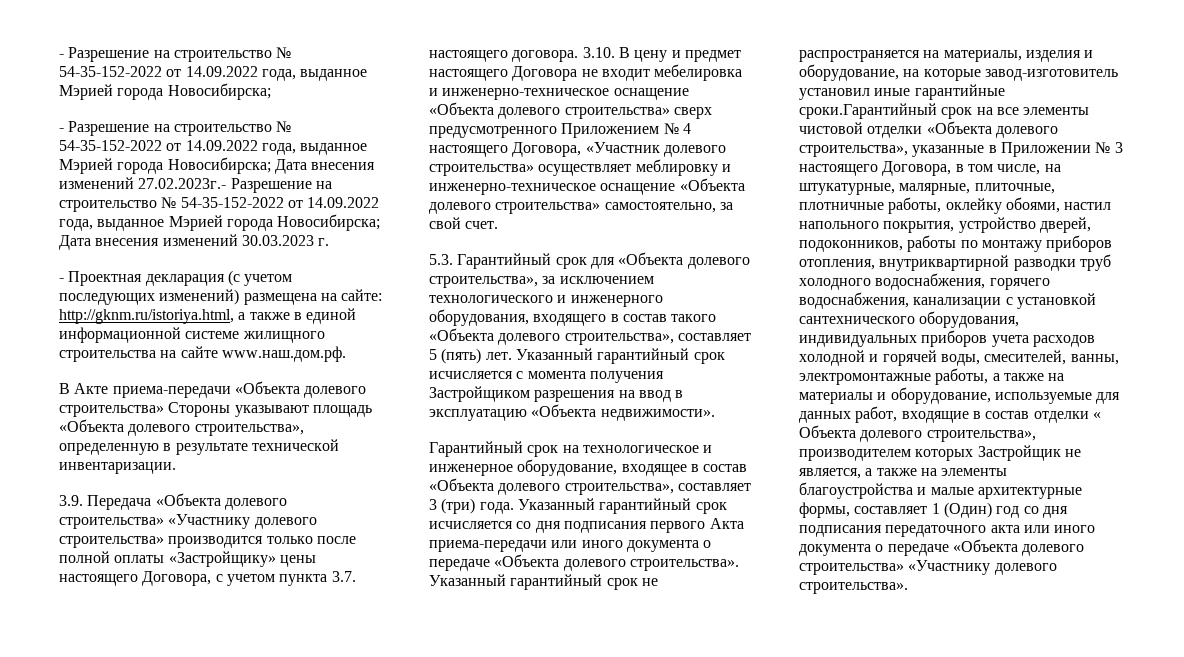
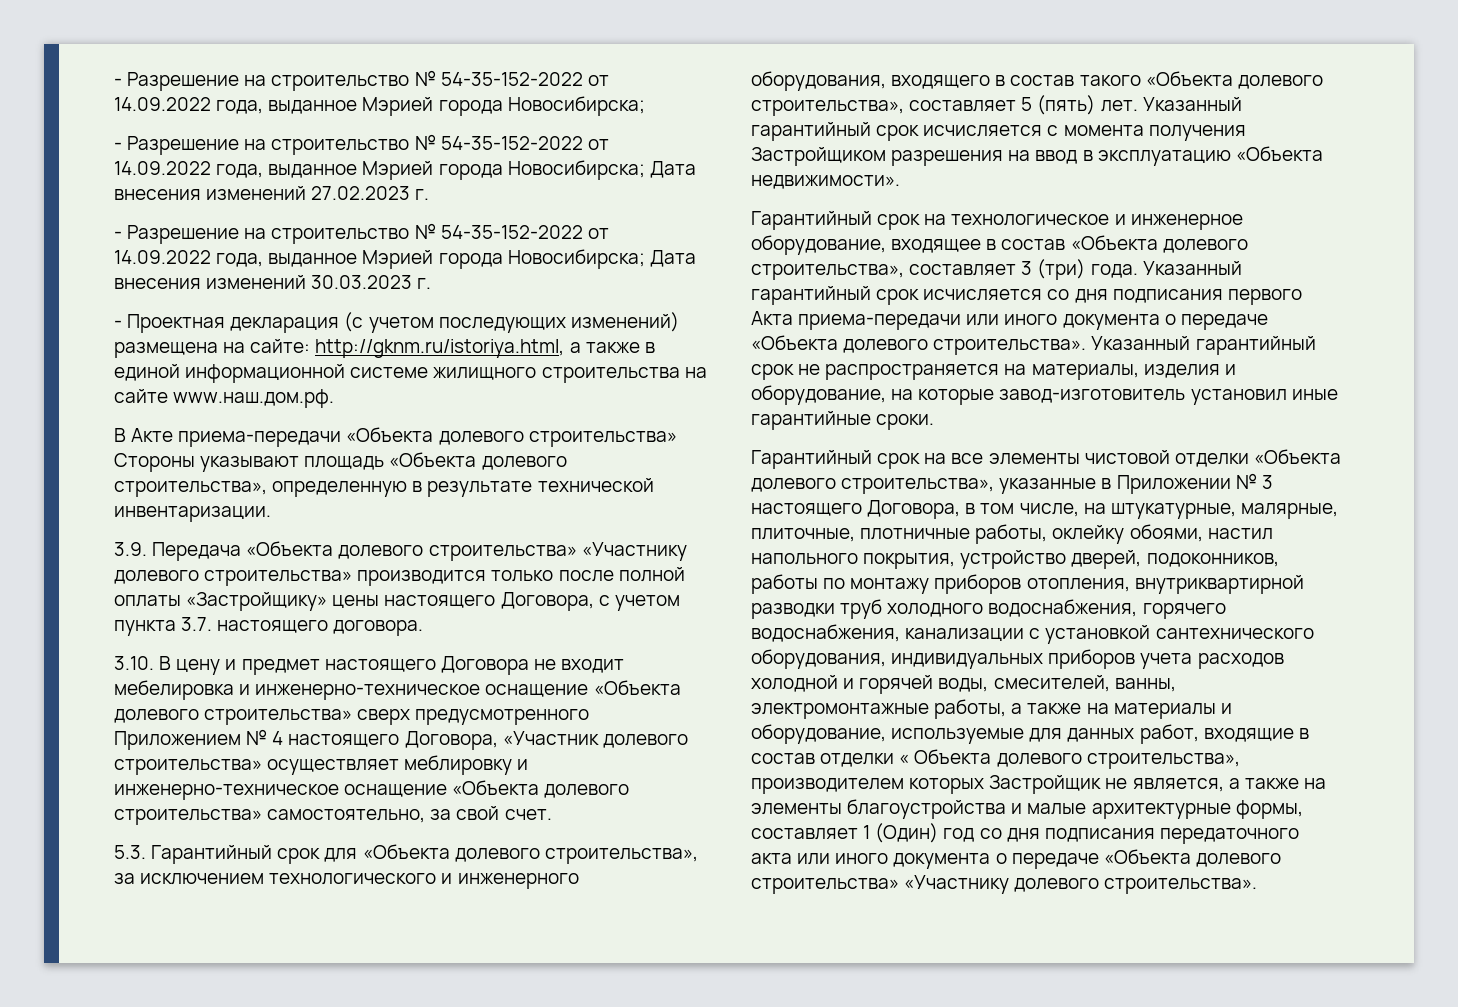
- - Разрешение на строительство № 54-35-152-2022 от 14.09.2022 года, выданное Мэрией города Новосибирска; Дата внесения изменений 27.02.2023г.- Разрешение на строительство № 54-35-152-2022 от 14.09.2022 года, выданное Мэрией города Новосибирска; Дата внесения изменений 30.03.2023 г.
+ - Разрешение на строительство № 54-35-152-2022 от 14.09.2022 года, выданное Мэрией города Новосибирска; Дата внесения изменений 27.02.2023 г.
+ - Разрешение на строительство № 54-35-152-2022 от 14.09.2022 года, выданное Мэрией города Новосибирска; Дата внесения изменений 30.03.2023 г.
- 3.9. Передача «Объекта долевого строительства» «Участнику долевого строительства» производится только после полной оплаты «Застройщику» цены настоящего Договора, с учетом пункта 3.7. настоящего договора. 3.10. В цену и предмет настоящего Договора не входит мебелировка и инженерно-техническое оснащение «Объекта долевого строительства» сверх предусмотренного Приложением № 4 настоящего Договора, «Участник долевого строительства» осуществляет меблировку и инженерно-техническое оснащение «Объекта долевого строительства» самостоятельно, за свой счет.
+ 3.9. Передача «Объекта долевого строительства» «Участнику долевого строительства» производится только после полной оплаты «Застройщику» цены настоящего Договора, с учетом пункта 3.7. настоящего договора.
+ 3.10. В цену и предмет настоящего Договора не входит мебелировка и инженерно-техническое оснащение «Объекта долевого строительства» сверх предусмотренного Приложением № 4 настоящего Договора, «Участник долевого строительства» осуществляет меблировку и инженерно-техническое оснащение «Объекта долевого строительства» самостоятельно, за свой счет.
- Указанный гарантийный срок не распространяется на материалы, изделия и оборудование, на которые завод-изготовитель установил иные гарантийные сроки.Гарантийный срок на все элементы чистовой отделки «Объекта долевого строительства», указанные в Приложении № 3 настоящего Договора, в том числе, на штукатурные, малярные, плиточные, плотничные работы, оклейку обоями, настил напольного покрытия, устройство дверей, подоконников, работы по монтажу приборов отопления, внутриквартирной разводки труб холодного водоснабжения, горячего водоснабжения, канализации с установкой сантехнического оборудования, индивидуальных приборов учета расходов холодной и горячей воды, смесителей, ванны, электромонтажные работы, а также на материалы и оборудование, используемые для данных работ, входящие в состав отделки « Объекта долевого строительства», производителем которых Застройщик не является, а также на элементы благоустройства и малые архитектурные формы, составляет 1 (Один) год со дня подписания передаточного акта или иного документа о передаче «Объекта долевого строительства» «Участнику долевого строительства».
+ Указанный гарантийный срок не распространяется на материалы, изделия и оборудование, на которые завод-изготовитель установил иные гарантийные сроки.
+ Гарантийный срок на все элементы чистовой отделки «Объекта долевого строительства», указанные в Приложении № 3 настоящего Договора, в том числе, на штукатурные, малярные, плиточные, плотничные работы, оклейку обоями, настил напольного покрытия, устройство дверей, подоконников, работы по монтажу приборов отопления, внутриквартирной разводки труб холодного водоснабжения, горячего водоснабжения, канализации с установкой сантехнического оборудования, индивидуальных приборов учета расходов холодной и горячей воды, смесителей, ванны, электромонтажные работы, а также на материалы и оборудование, используемые для данных работ, входящие в состав отделки « Объекта долевого строительства», производителем которых Застройщик не является, а также на элементы благоустройства и малые архитектурные формы, составляет 1 (Один) год со дня подписания передаточного акта или иного документа о передаче «Объекта долевого строительства» «Участнику долевого строительства».

